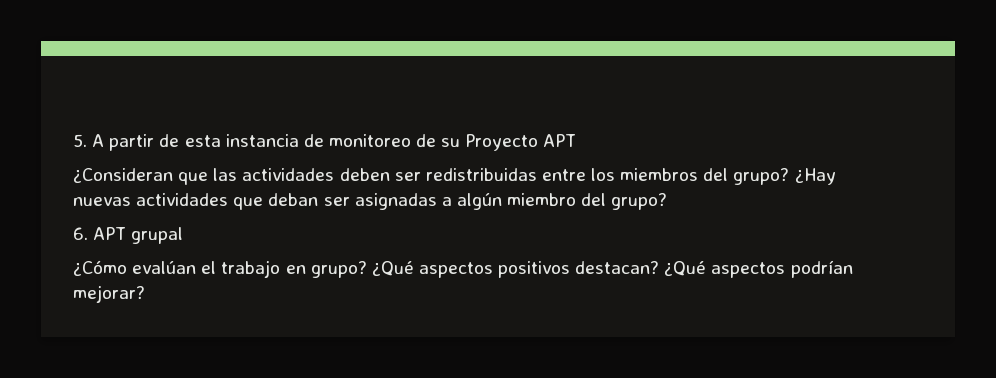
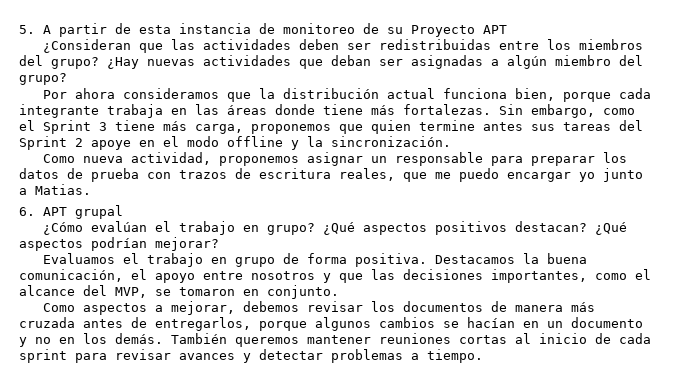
+ Por ahora consideramos que la distribución actual funciona bien, porque cada integrante trabaja en las áreas donde tiene más fortalezas. Sin embargo, como el Sprint 3 tiene más carga, proponemos que quien termine antes sus tareas del Sprint 2 apoye en el modo offline y la sincronización.
+ Como nueva actividad, proponemos asignar un responsable para preparar los datos de prueba con trazos de escritura reales, que me puedo encargar yo junto a Matias.
+ Evaluamos el trabajo en grupo de forma positiva. Destacamos la buena comunicación, el apoyo entre nosotros y que las decisiones importantes, como el alcance del MVP, se tomaron en conjunto.
+ Como aspectos a mejorar, debemos revisar los documentos de manera más cruzada antes de entregarlos, porque algunos cambios se hacían en un documento y no en los demás. También queremos mantener reuniones cortas al inicio de cada sprint para revisar avances y detectar problemas a tiempo.

